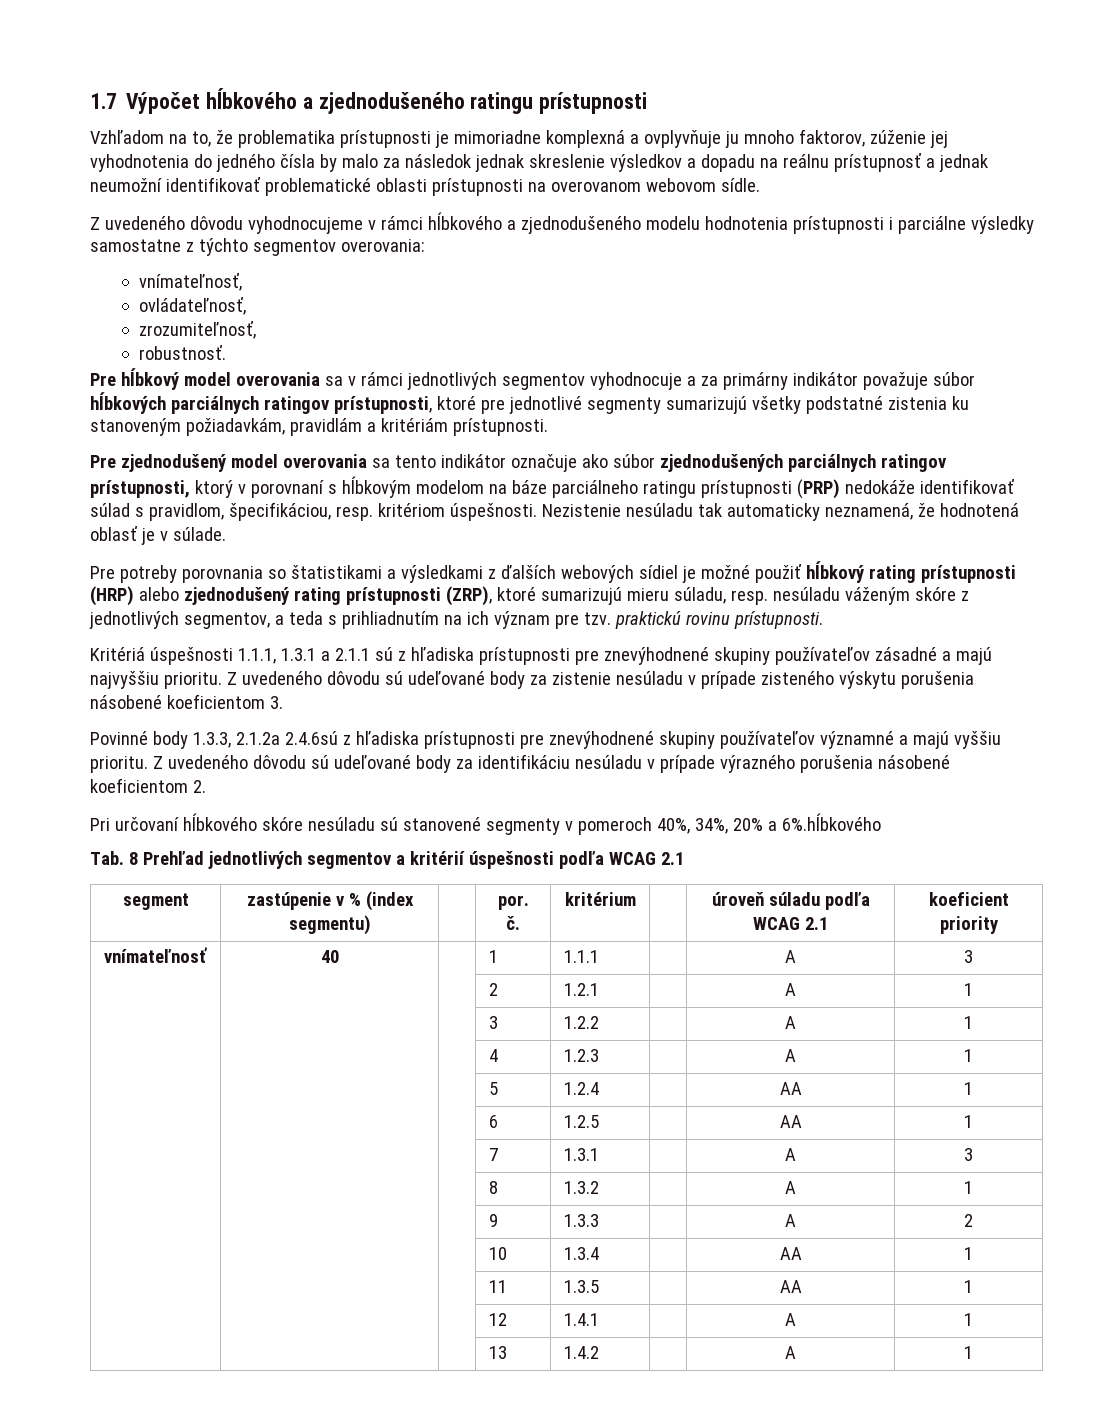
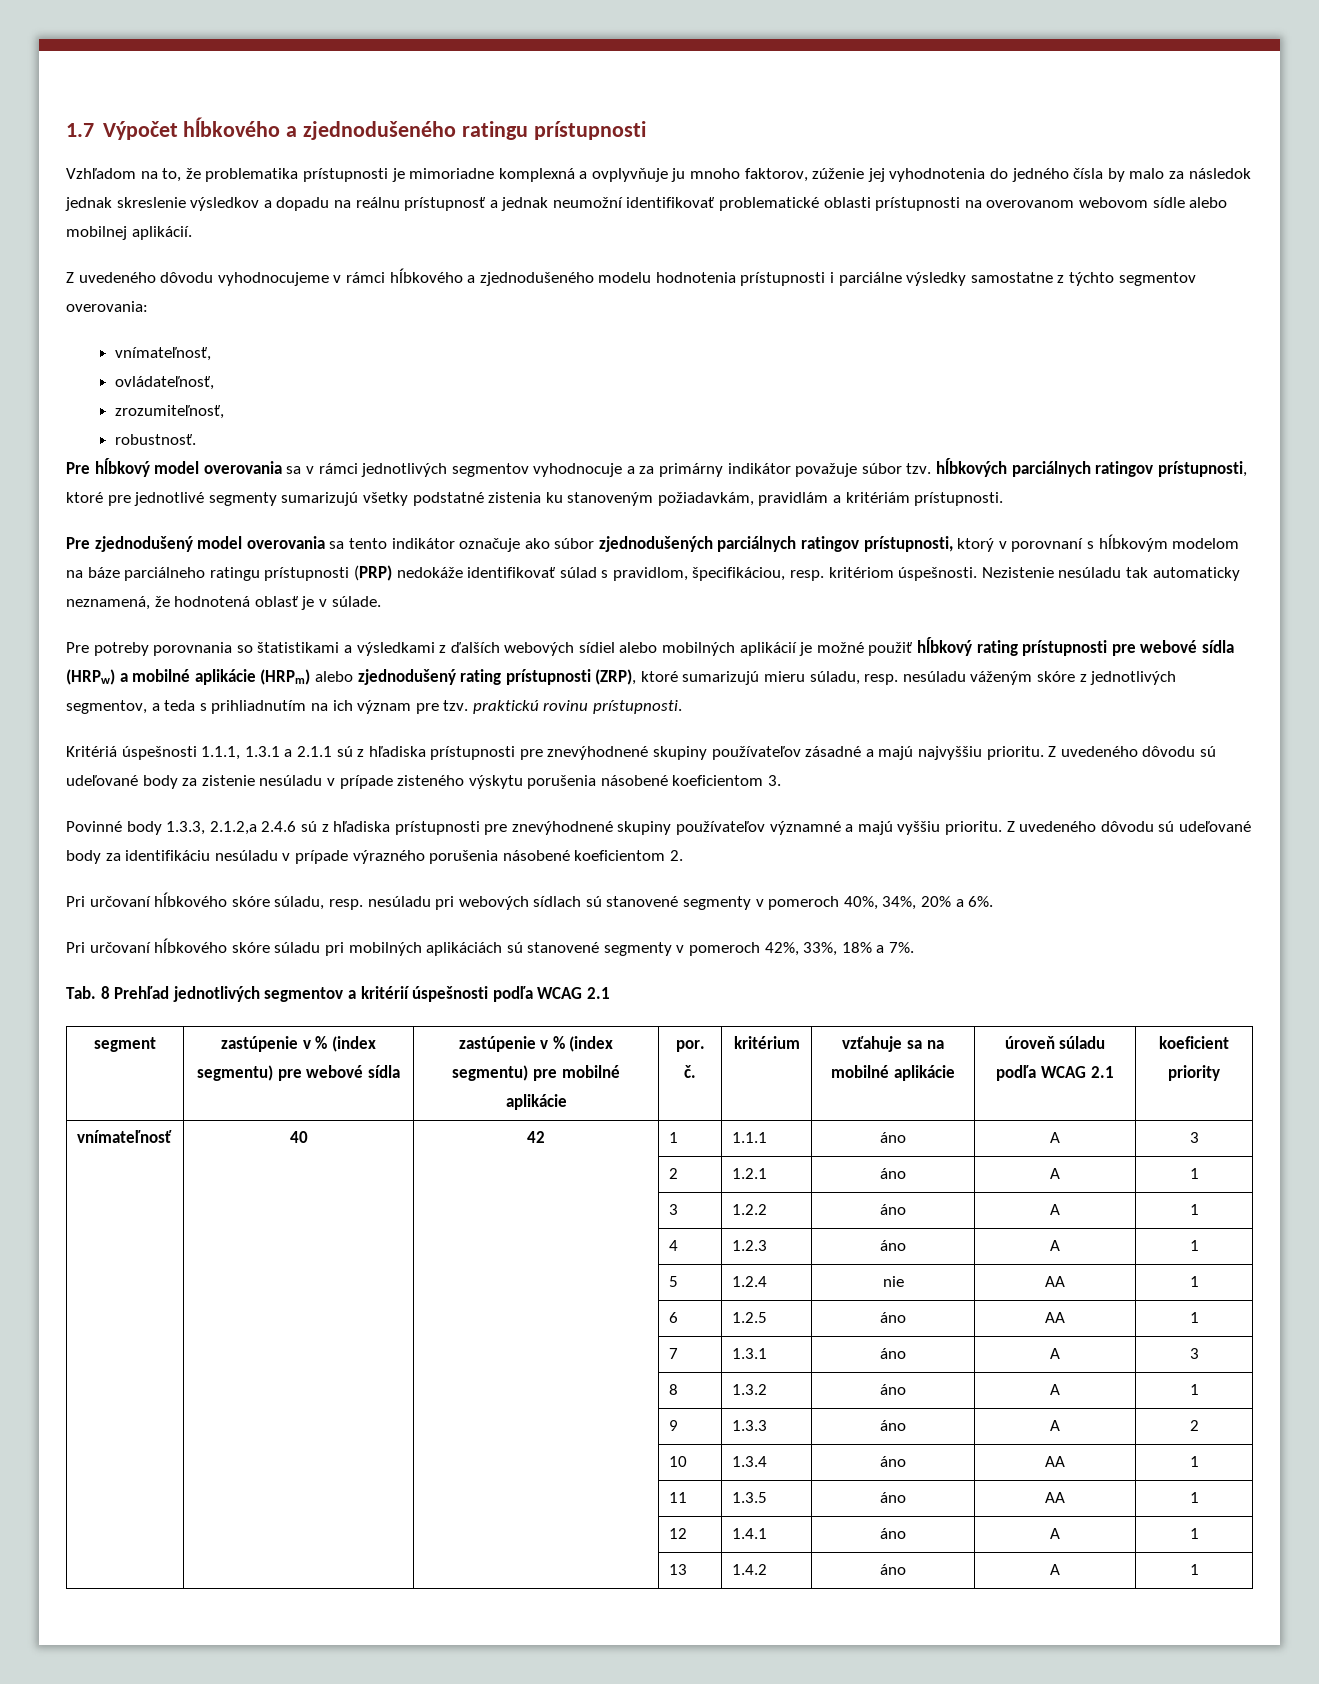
- Vzhľadom na to, že problematika prístupnosti je mimoriadne komplexná a ovplyvňuje ju mnoho faktorov, zúženie jej vyhodnotenia do jedného čísla by malo za následok jednak skreslenie výsledkov a dopadu na reálnu prístupnosť a jednak neumožní identifikovať problematické oblasti prístupnosti na overovanom webovom sídle.
+ Vzhľadom na to, že problematika prístupnosti je mimoriadne komplexná a ovplyvňuje ju mnoho faktorov, zúženie jej vyhodnotenia do jedného čísla by malo za následok jednak skreslenie výsledkov a dopadu na reálnu prístupnosť a jednak neumožní identifikovať problematické oblasti prístupnosti na overovanom webovom sídle alebo mobilnej aplikácií.
- Pre hĺbkový model overovania sa v rámci jednotlivých segmentov vyhodnocuje a za primárny indikátor považuje súbor hĺbkových parciálnych ratingov prístupnosti, ktoré pre jednotlivé segmenty sumarizujú všetky podstatné zistenia ku stanoveným požiadavkám, pravidlám a kritériám prístupnosti.
+ Pre hĺbkový model overovania sa v rámci jednotlivých segmentov vyhodnocuje a za primárny indikátor považuje súbor tzv. hĺbkových parciálnych ratingov prístupnosti, ktoré pre jednotlivé segmenty sumarizujú všetky podstatné zistenia ku stanoveným požiadavkám, pravidlám a kritériám prístupnosti.
- Pre potreby porovnania so štatistikami a výsledkami z ďalších webových sídiel je možné použiť hĺbkový rating prístupnosti (HRP) alebo zjednodušený rating prístupnosti (ZRP), ktoré sumarizujú mieru súladu, resp. nesúladu váženým skóre z jednotlivých segmentov, a teda s prihliadnutím na ich význam pre tzv. praktickú rovinu prístupnosti.
+ Pre potreby porovnania so štatistikami a výsledkami z ďalších webových sídiel alebo mobilných aplikácií je možné použiť hĺbkový rating prístupnosti pre webové sídla (HRPw) a mobilné aplikácie (HRPm) alebo zjednodušený rating prístupnosti (ZRP), ktoré sumarizujú mieru súladu, resp. nesúladu váženým skóre z jednotlivých segmentov, a teda s prihliadnutím na ich význam pre tzv. praktickú rovinu prístupnosti.
- Povinné body 1.3.3, 2.1.2a 2.4.6sú z hľadiska prístupnosti pre znevýhodnené skupiny používateľov významné a majú vyššiu prioritu.
+ Povinné body 1.3.3, 2.1.2,a 2.4.6 sú z hľadiska prístupnosti pre znevýhodnené skupiny používateľov významné a majú vyššiu prioritu.
- Pri určovaní hĺbkového skóre nesúladu sú stanovené segmenty v pomeroch 40%, 34%, 20% a 6%.hĺbkového
+ Pri určovaní hĺbkového skóre súladu, resp. nesúladu pri webových sídlach sú stanovené segmenty v pomeroch 40%, 34%, 20% a 6%.
+ Pri určovaní hĺbkového skóre súladu pri mobilných aplikáciách sú stanovené segmenty v pomeroch 42%, 33%, 18% a 7%.
- segment | zastúpenie v % (index segmentu) | | por. č. | kritérium | | úroveň súladu podľa WCAG 2.1 | koeficient priority
+ segment | zastúpenie v % (index segmentu) pre webové sídla | zastúpenie v % (index segmentu) pre mobilné aplikácie | por. č. | kritérium | vzťahuje sa na mobilné aplikácie | úroveň súladu podľa WCAG 2.1 | koeficient priority
- vnímateľnosť | 40 | | 1 | 1.1.1 | | A | 3
+ vnímateľnosť | 40 | 42 | 1 | 1.1.1 | áno | A | 3
- | | | 2 | 1.2.1 | | A | 1
+ | | | 2 | 1.2.1 | áno | A | 1
- | | | 3 | 1.2.2 | | A | 1
+ | | | 3 | 1.2.2 | áno | A | 1
- | | | 4 | 1.2.3 | | A | 1
+ | | | 4 | 1.2.3 | áno | A | 1
- | | | 5 | 1.2.4 | | AA | 1
+ | | | 5 | 1.2.4 | nie | AA | 1
- | | | 6 | 1.2.5 | | AA | 1
+ | | | 6 | 1.2.5 | áno | AA | 1
- | | | 7 | 1.3.1 | | A | 3
+ | | | 7 | 1.3.1 | áno | A | 3
- | | | 8 | 1.3.2 | | A | 1
+ | | | 8 | 1.3.2 | áno | A | 1
- | | | 9 | 1.3.3 | | A | 2
+ | | | 9 | 1.3.3 | áno | A | 2
- | | | 10 | 1.3.4 | | AA | 1
+ | | | 10 | 1.3.4 | áno | AA | 1
- | | | 11 | 1.3.5 | | AA | 1
+ | | | 11 | 1.3.5 | áno | AA | 1
- | | | 12 | 1.4.1 | | A | 1
+ | | | 12 | 1.4.1 | áno | A | 1
- | | | 13 | 1.4.2 | | A | 1
+ | | | 13 | 1.4.2 | áno | A | 1

